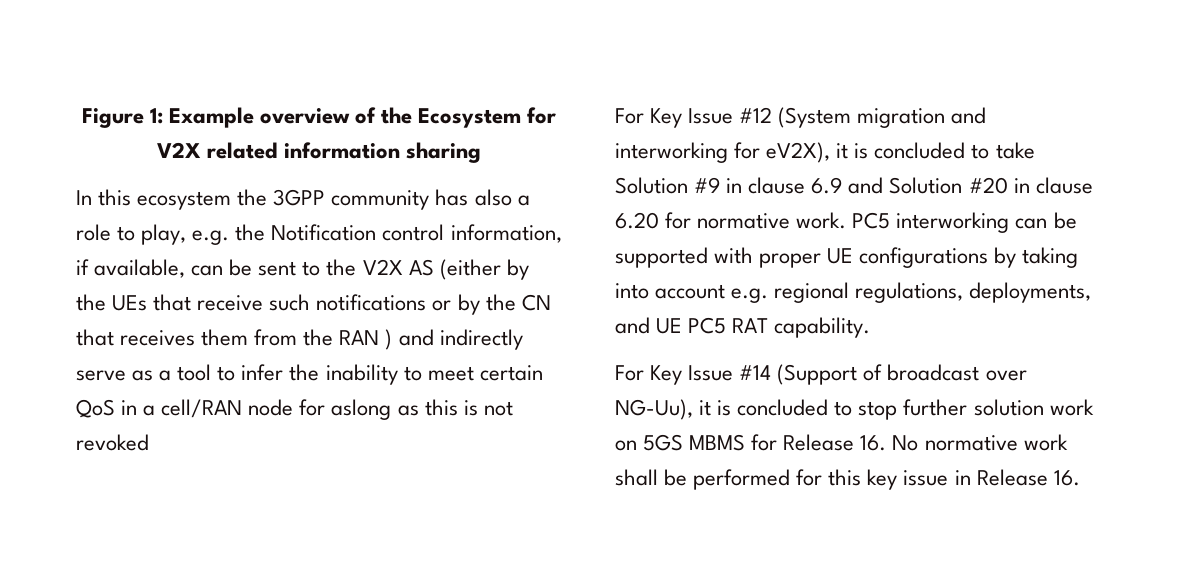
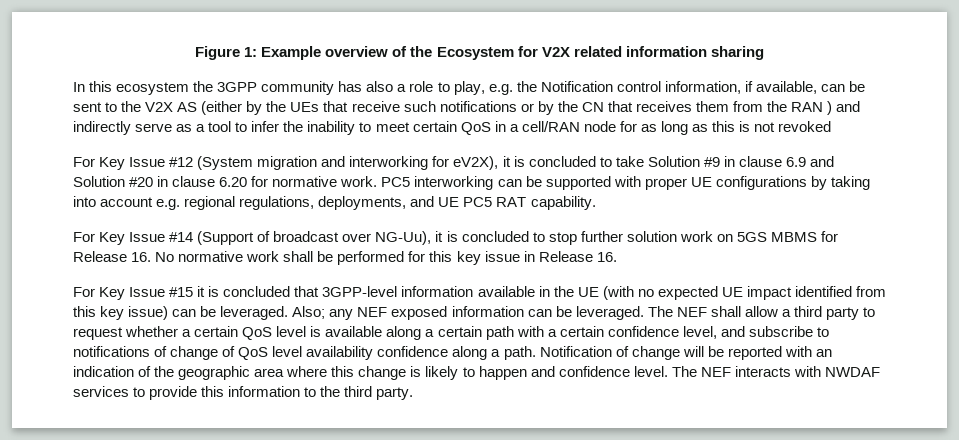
- In this ecosystem the 3GPP community has also a role to play, e.g. the Notification control information, if available, can be sent to the V2X AS (either by the UEs that receive such notifications or by the CN that receives them from the RAN ) and indirectly serve as a tool to infer the inability to meet certain QoS in a cell/RAN node for aslong as this is not revoked
+ In this ecosystem the 3GPP community has also a role to play, e.g. the Notification control information, if available, can be sent to the V2X AS (either by the UEs that receive such notifications or by the CN that receives them from the RAN ) and indirectly serve as a tool to infer the inability to meet certain QoS in a cell/RAN node for as long as this is not revoked
+ For Key Issue #15 it is concluded that 3GPP-level information available in the UE (with no expected UE impact identified from this key issue) can be leveraged. Also; any NEF exposed information can be leveraged. The NEF shall allow a third party to request whether a certain QoS level is available along a certain path with a certain confidence level, and subscribe to notifications of change of QoS level availability confidence along a path. Notification of change will be reported with an indication of the geographic area where this change is likely to happen and confidence level. The NEF interacts with NWDAF services to provide this information to the third party.

